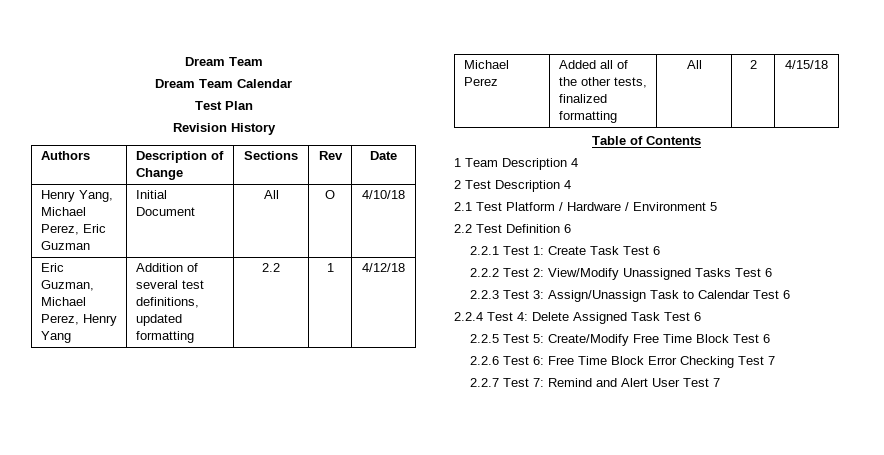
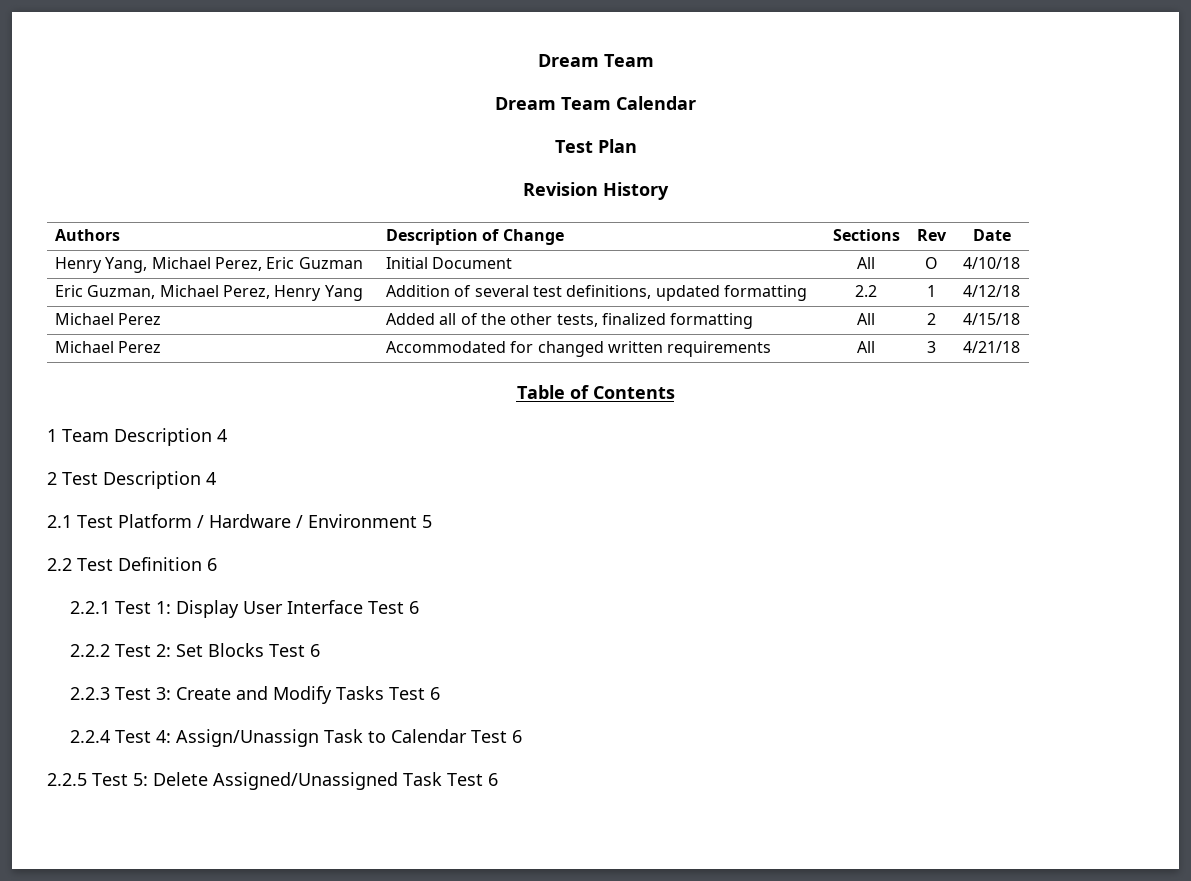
+ Michael Perez | Accommodated for changed written requirements | All | 3 | 4/21/18
- 2.2.1 Test 1: Create Task Test 6
+ 2.2.1 Test 1: Display User Interface Test 6
- 2.2.2 Test 2: View/Modify Unassigned Tasks Test 6
+ 2.2.2 Test 2: Set Blocks Test 6
- 2.2.3 Test 3: Assign/Unassign Task to Calendar Test 6
+ 2.2.3 Test 3: Create and Modify Tasks Test 6
+ 2.2.4 Test 4: Assign/Unassign Task to Calendar Test 6
- 2.2.4 Test 4: Delete Assigned Task Test 6
- 2.2.5 Test 5: Create/Modify Free Time Block Test 6
- 2.2.6 Test 6: Free Time Block Error Checking Test 7
- 2.2.7 Test 7: Remind and Alert User Test 7
+ 2.2.5 Test 5: Delete Assigned/Unassigned Task Test 6

